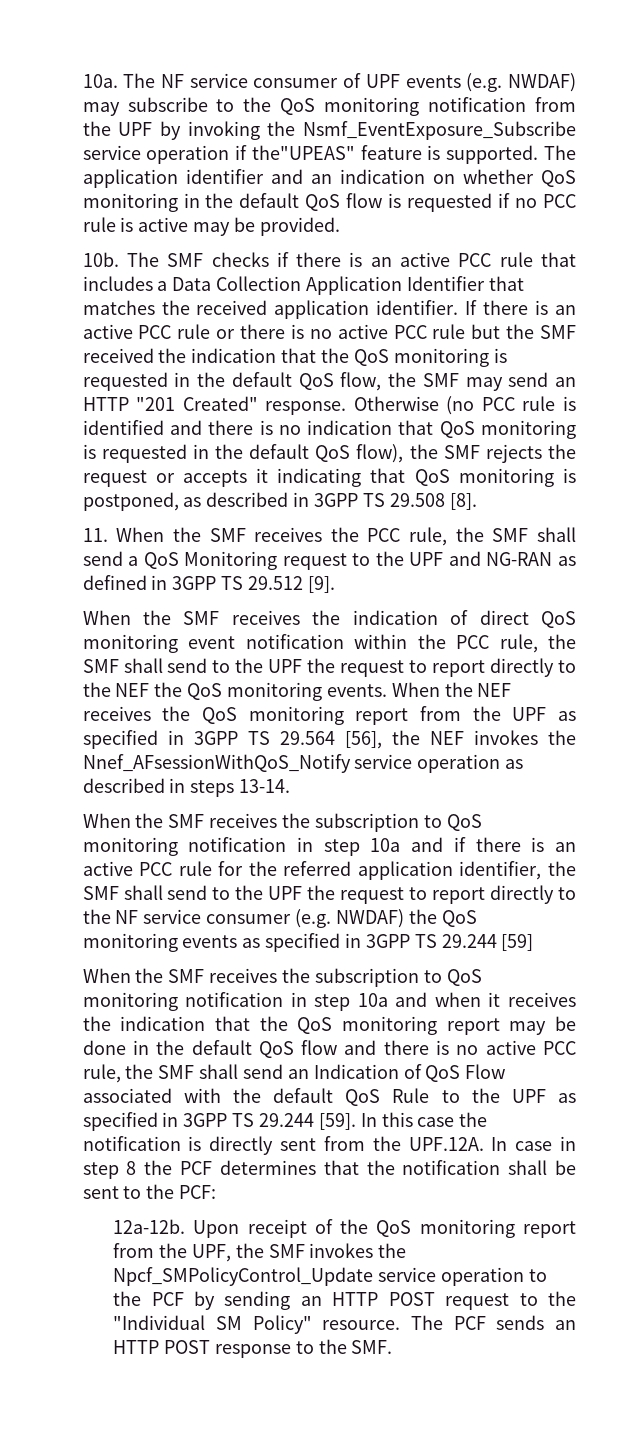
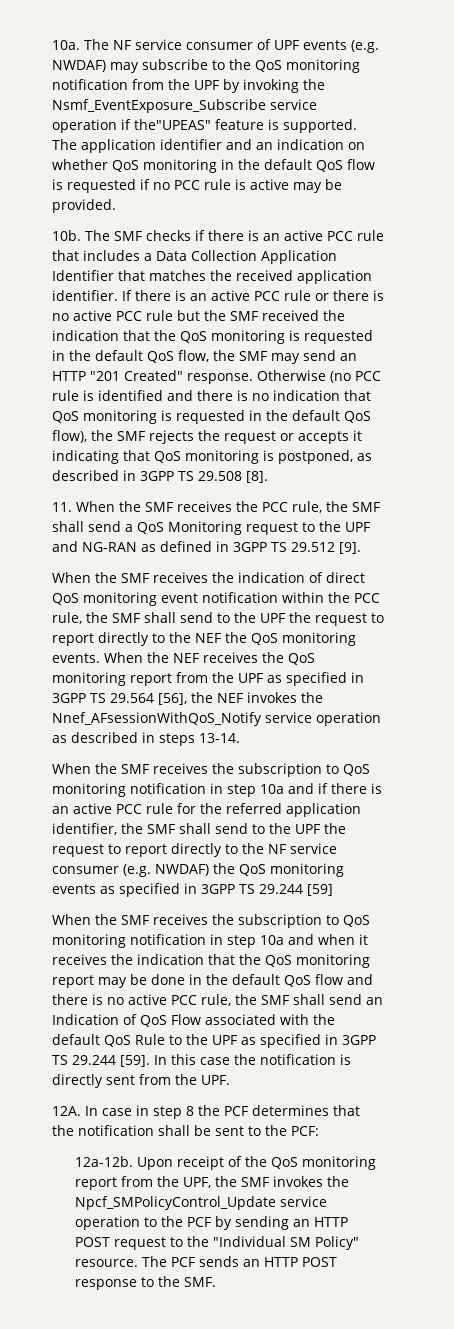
- In this case the notification is directly sent from the UPF.12A. In case in step 8 the PCF determines that the notification shall be sent to the PCF:
+ In this case the notification is directly sent from the UPF.
+ 12A. In case in step 8 the PCF determines that the notification shall be sent to the PCF:

